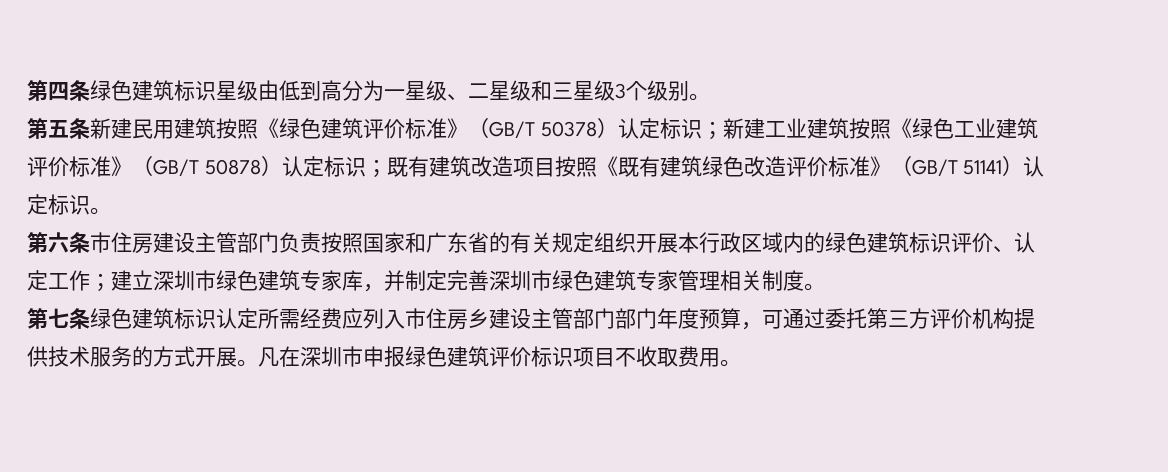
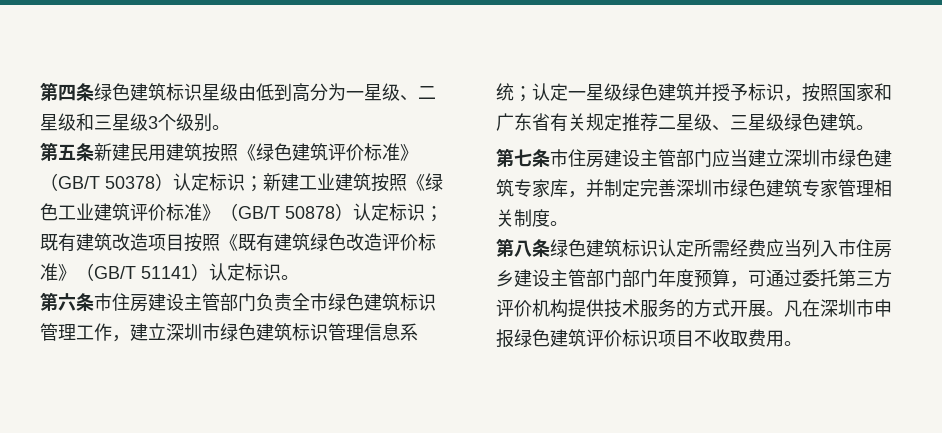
- 第六条市住房建设主管部门负责按照国家和广东省的有关规定组织开展本行政区域内的绿色建筑标识评价、认定工作；建立深圳市绿色建筑专家库，并制定完善深圳市绿色建筑专家管理相关制度。
+ 第六条市住房建设主管部门负责全市绿色建筑标识管理工作，建立深圳市绿色建筑标识管理信息系统；认定一星级绿色建筑并授予标识，按照国家和广东省有关规定推荐二星级、三星级绿色建筑。
+ 第七条市住房建设主管部门应当建立深圳市绿色建筑专家库，并制定完善深圳市绿色建筑专家管理相关制度。
- 第七条绿色建筑标识认定所需经费应列入市住房乡建设主管部门部门年度预算，可通过委托第三方评价机构提供技术服务的方式开展。
+ 第八条绿色建筑标识认定所需经费应当列入市住房乡建设主管部门部门年度预算，可通过委托第三方评价机构提供技术服务的方式开展。

